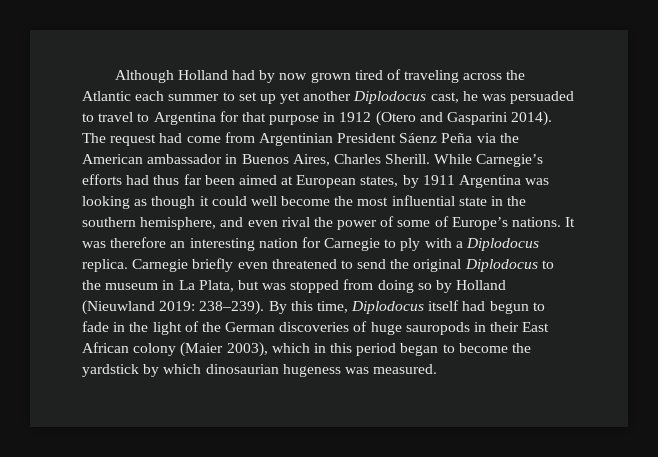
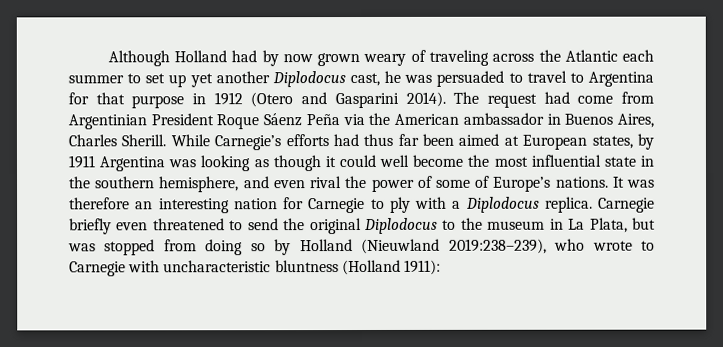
- Although Holland had by now grown tired of traveling across the Atlantic each summer to set up yet another Diplodocus cast, he was persuaded to travel to Argentina for that purpose in 1912 (Otero and Gasparini 2014).
+ Although Holland had by now grown weary of traveling across the Atlantic each summer to set up yet another Diplodocus cast, he was persuaded to travel to Argentina for that purpose in 1912 (Otero and Gasparini 2014).
- The request had come from Argentinian President Sáenz Peña via the American ambassador in Buenos Aires, Charles Sherill.
+ The request had come from Argentinian President Roque Sáenz Peña via the American ambassador in Buenos Aires, Charles Sherill.
- Carnegie briefly even threatened to send the original Diplodocus to the museum in La Plata, but was stopped from doing so by Holland (Nieuwland 2019: 238–239). By this time, Diplodocus itself had begun to fade in the light of the German discoveries of huge sauropods in their East African colony (Maier 2003), which in this period began to become the yardstick by which dinosaurian hugeness was measured.
+ Carnegie briefly even threatened to send the original Diplodocus to the museum in La Plata, but was stopped from doing so by Holland (Nieuwland 2019:238–239), who wrote to Carnegie with uncharacteristic bluntness (Holland 1911):

